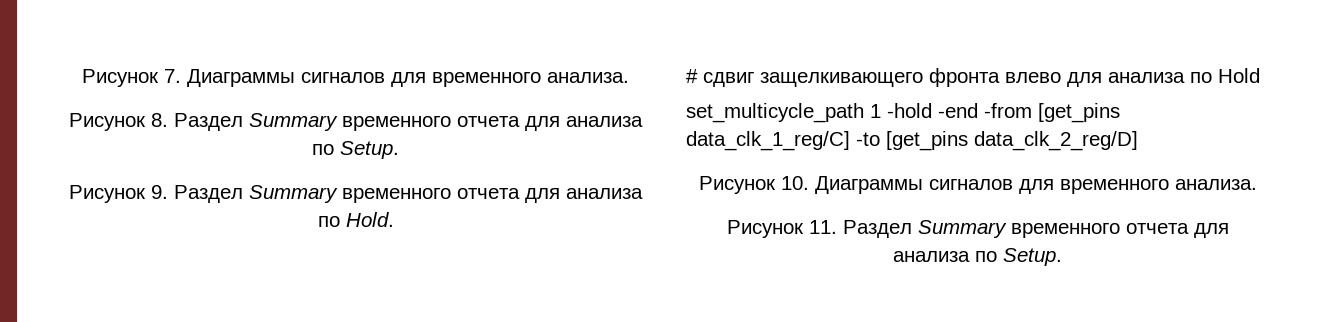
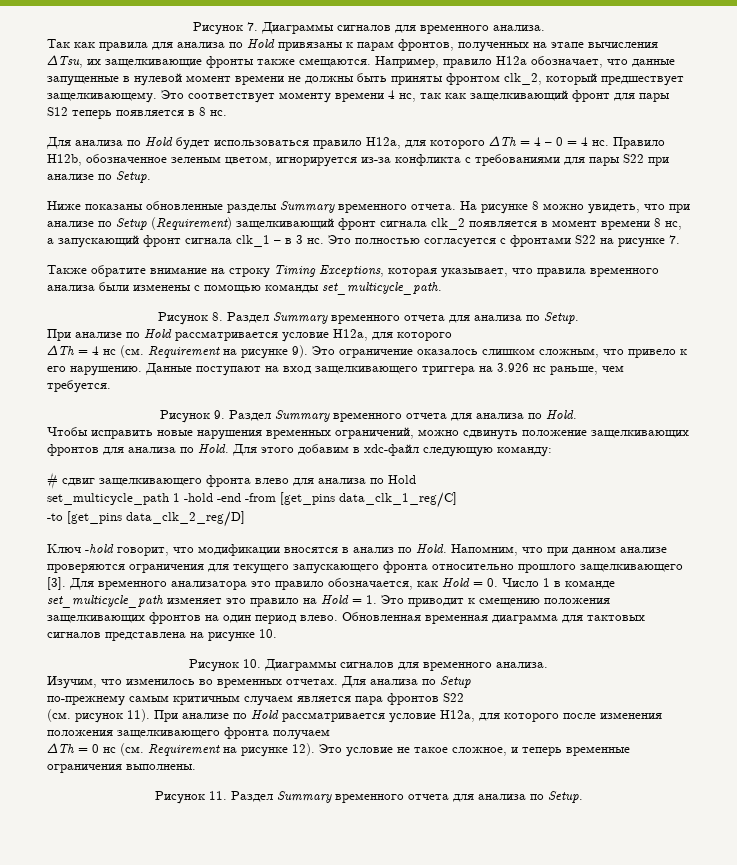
+ Так как правила для анализа по Hold привязаны к парам фронтов, полученных на этапе вычисления ΔTsu, их защелкивающие фронты также смещаются. Например, правило H12a обозначает, что данные запущенные в нулевой момент времени не должны быть приняты фронтом clk_2, который предшествует защелкивающему. Это соответствует моменту времени 4 нс, так как защелкивающий фронт для пары S12 теперь появляется в 8 нс.
+ Для анализа по Hold будет использоваться правило H12a, для которого ΔTh = 4 – 0 = 4 нс. Правило H12b, обозначенное зеленым цветом, игнорируется из-за конфликта с требованиями для пары S22 при анализе по Setup.
+ Ниже показаны обновленные разделы Summary временного отчета. На рисунке 8 можно увидеть, что при анализе по Setup (Requirement) защелкивающий фронт сигнала clk_2 появляется в момент времени 8 нс, а запускающий фронт сигнала clk_1 – в 3 нс. Это полностью согласуется с фронтами S22 на рисунке 7.
+ Также обратите внимание на строку Timing Exceptions, которая указывает, что правила временного анализа были изменены с помощью команды set_multicycle_path.
  Рисунок 8. Раздел Summary временного отчета для анализа по Setup.
+ При анализе по Hold рассматривается условие H12a, для которого
+ ΔTh = 4 нс (см. Requirement на рисунке 9). Это ограничение оказалось слишком сложным, что привело к его нарушению. Данные поступают на вход защелкивающего триггера на 3.926 нс раньше, чем требуется.
+ Чтобы исправить новые нарушения временных ограничений, можно сдвинуть положение защелкивающих фронтов для анализа по Hold. Для этого добавим в xdc-файл следующую команду:
- set_multicycle_path 1 -hold -end -from [get_pins data_clk_1_reg/C] -to [get_pins data_clk_2_reg/D]
+ set_multicycle_path 1 -hold -end -from [get_pins data_clk_1_reg/C]
+ -to [get_pins data_clk_2_reg/D]
+ Ключ -hold говорит, что модификации вносятся в анализ по Hold. Напомним, что при данном анализе проверяются ограничения для текущего запускающего фронта относительно прошлого защелкивающего [3]. Для временного анализатора это правило обозначается, как Hold = 0. Число 1 в команде set_multicycle_path изменяет это правило на Hold = 1. Это приводит к смещению положения защелкивающих фронтов на один период влево. Обновленная временная диаграмма для тактовых сигналов представлена на рисунке 10.
+ Изучим, что изменилось во временных отчетах. Для анализа по Setup
+ по-прежнему самым критичным случаем является пара фронтов S22
+ (см. рисунок 11). При анализе по Hold рассматривается условие H12a, для которого после изменения положения защелкивающего фронта получаем
+ ΔTh = 0 нс (см. Requirement на рисунке 12). Это условие не такое сложное, и теперь временные ограничения выполнены.

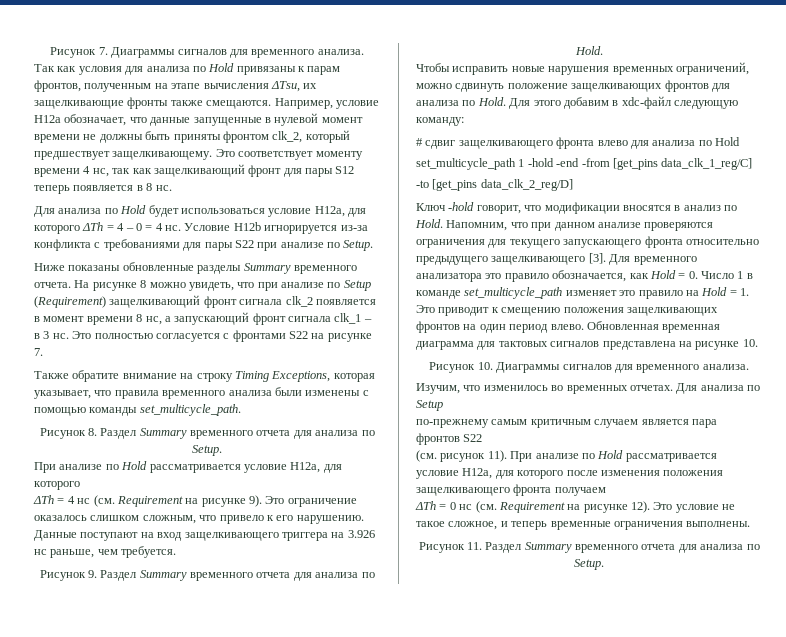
- Так как правила для анализа по Hold привязаны к парам фронтов, полученных на этапе вычисления ΔTsu, их защелкивающие фронты также смещаются.
+ Так как условия для анализа по Hold привязаны к парам фронтов, полученным на этапе вычисления ΔTsu, их защелкивающие фронты также смещаются.
- Например, правило H12a обозначает, что данные запущенные в нулевой момент времени не должны быть приняты фронтом clk_2, который предшествует защелкивающему.
+ Например, условие H12a обозначает, что данные запущенные в нулевой момент времени не должны быть приняты фронтом clk_2, который предшествует защелкивающему.
- Для анализа по Hold будет использоваться правило H12a, для которого ΔTh = 4 – 0 = 4 нс.
+ Для анализа по Hold будет использоваться условие H12a, для которого ΔTh = 4 – 0 = 4 нс.
- Правило H12b, обозначенное зеленым цветом, игнорируется из-за конфликта с требованиями для пары S22 при анализе по Setup.
+ Условие H12b игнорируется из-за конфликта с требованиями для пары S22 при анализе по Setup.
- Напомним, что при данном анализе проверяются ограничения для текущего запускающего фронта относительно прошлого защелкивающего [3].
+ Напомним, что при данном анализе проверяются ограничения для текущего запускающего фронта относительно предыдущего защелкивающего [3].

